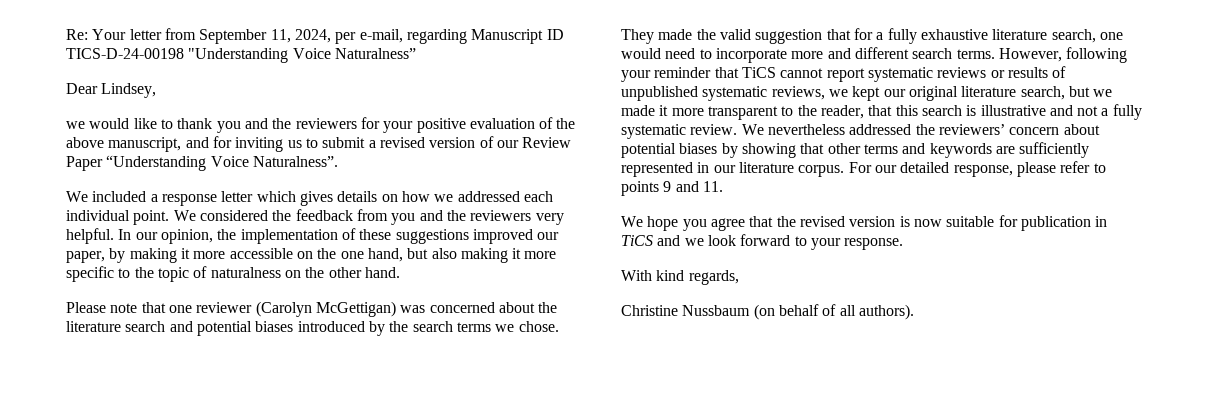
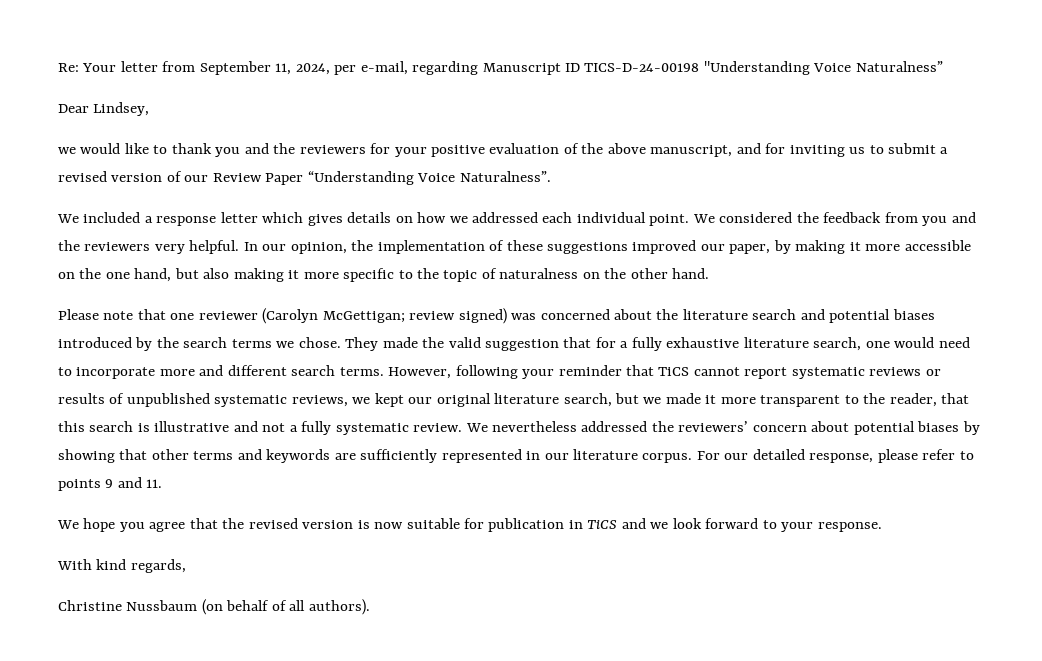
- Please note that one reviewer (Carolyn McGettigan) was concerned about the literature search and potential biases introduced by the search terms we chose.
+ Please note that one reviewer (Carolyn McGettigan; review signed) was concerned about the literature search and potential biases introduced by the search terms we chose.

